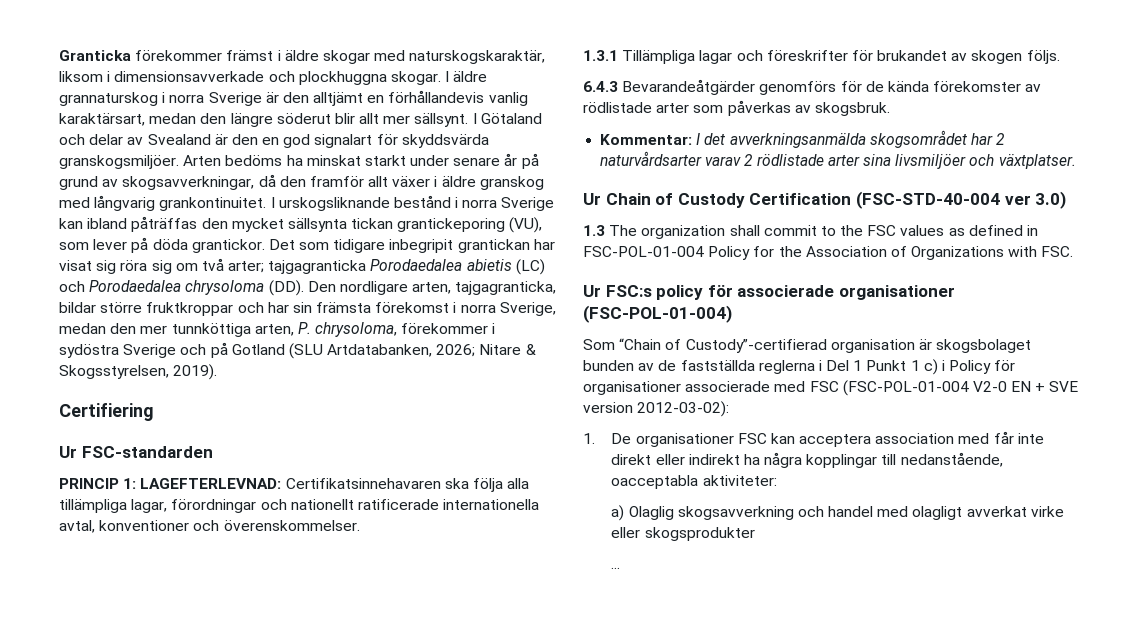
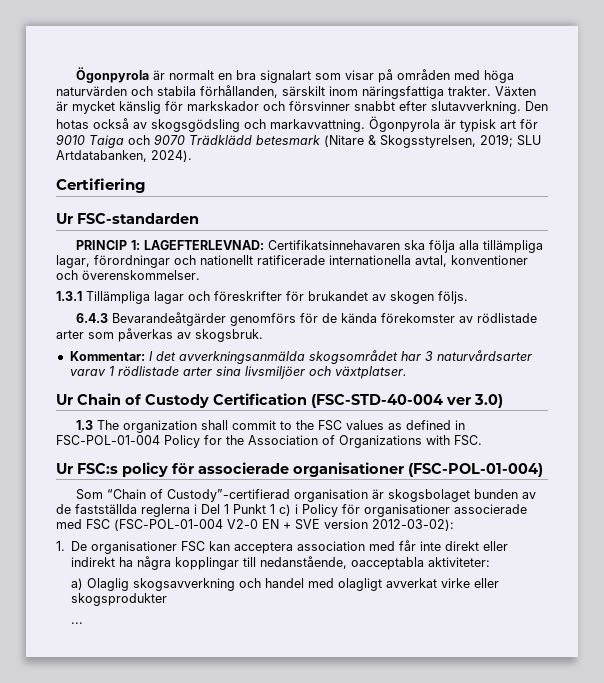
- Granticka förekommer främst i äldre skogar med naturskogskaraktär, liksom i dimensionsavverkade och plockhuggna skogar. I äldre grannaturskog i norra Sverige är den alltjämt en förhållandevis vanlig karaktärsart, medan den längre söderut blir allt mer sällsynt. I Götaland och delar av Svealand är den en god signalart för skyddsvärda granskogsmiljöer. Arten bedöms ha minskat starkt under senare år på grund av skogsavverkningar, då den framför allt växer i äldre granskog med långvarig grankontinuitet. I urskogsliknande bestånd i norra Sverige kan ibland påträffas den mycket sällsynta tickan grantickeporing (VU), som lever på döda grantickor. Det som tidigare inbegripit grantickan har visat sig röra sig om två arter; tajgagranticka Porodaedalea abietis (LC) och Porodaedalea chrysoloma (DD). Den nordligare arten, tajgagranticka, bildar större fruktkroppar och har sin främsta förekomst i norra Sverige, medan den mer tunnköttiga arten, P. chrysoloma, förekommer i sydöstra Sverige och på Gotland (SLU Artdatabanken, 2026; Nitare & Skogsstyrelsen, 2019).
+ Ögonpyrola är normalt en bra signalart som visar på områden med höga naturvärden och stabila förhållanden, särskilt inom näringsfattiga trakter. Växten är mycket känslig för markskador och försvinner snabbt efter slutavverkning. Den hotas också av skogsgödsling och markavvattning. Ögonpyrola är typisk art för 9010 Taiga och 9070 Trädklädd betesmark (Nitare & Skogsstyrelsen, 2019; SLU Artdatabanken, 2024).
- Kommentar: I det avverkningsanmälda skogsområdet har 2 naturvårdsarter varav 2 rödlistade arter sina livsmiljöer och växtplatser.
+ Kommentar: I det avverkningsanmälda skogsområdet har 3 naturvårdsarter varav 1 rödlistade arter sina livsmiljöer och växtplatser.

